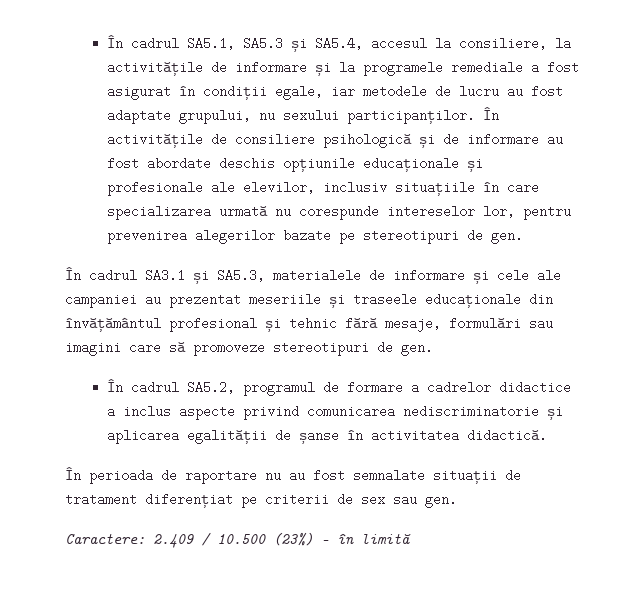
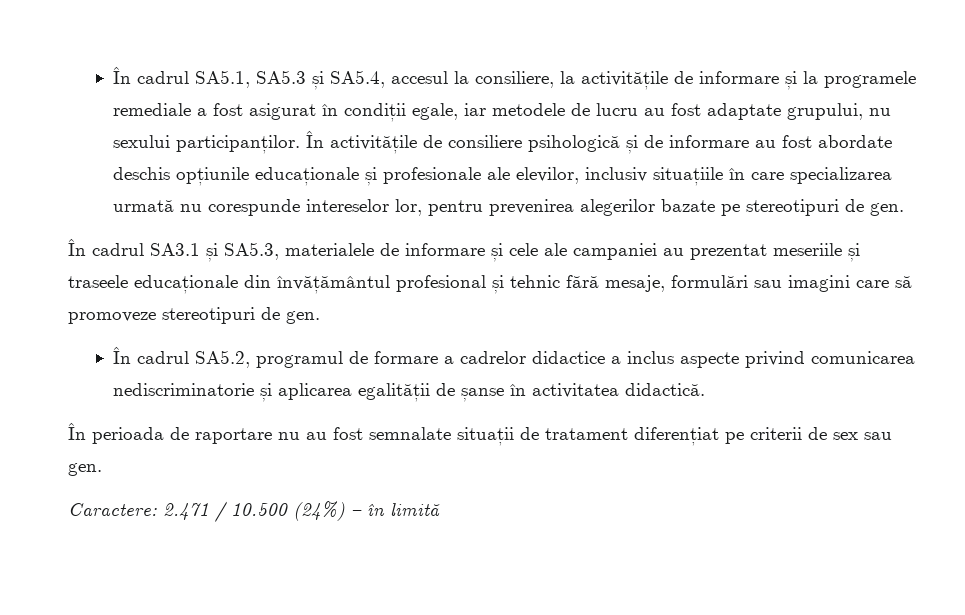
- Caractere: 2.409 / 10.500 (23%) – în limită
+ Caractere: 2.471 / 10.500 (24%) – în limită

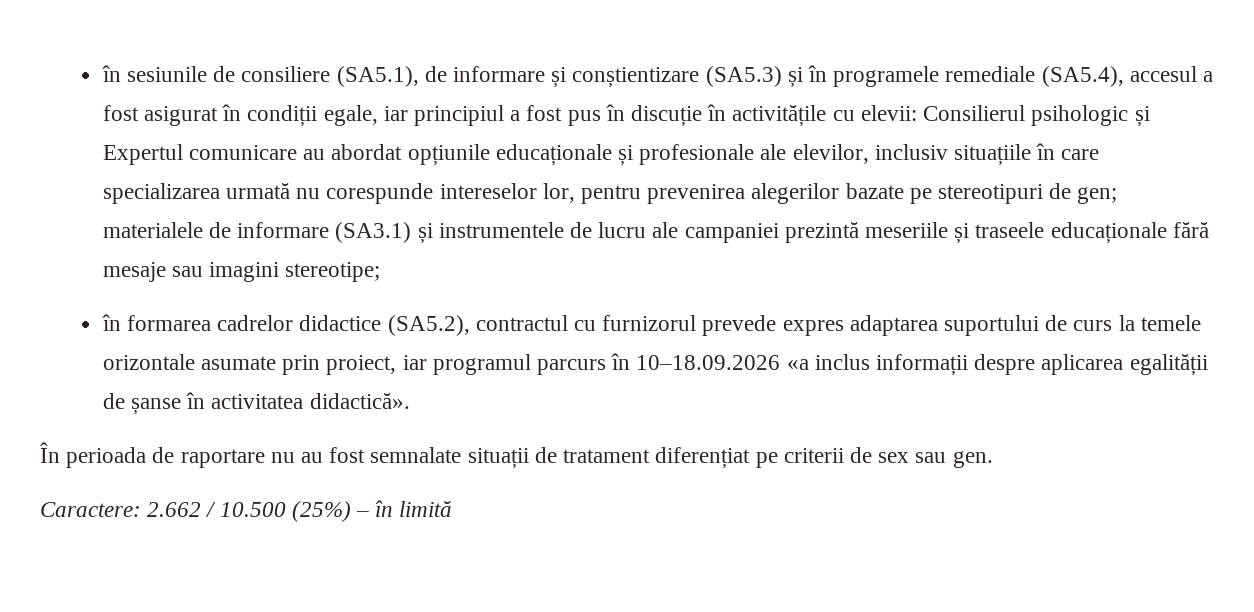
- În cadrul SA5.1, SA5.3 și SA5.4, accesul la consiliere, la activitățile de informare și la programele remediale a fost asigurat în condiții egale, iar metodele de lucru au fost adaptate grupului, nu sexului participanților. În activitățile de consiliere psihologică și de informare au fost abordate deschis opțiunile educaționale și profesionale ale elevilor, inclusiv situațiile în care specializarea urmată nu corespunde intereselor lor, pentru prevenirea alegerilor bazate pe stereotipuri de gen.
- În cadrul SA3.1 și SA5.3, materialele de informare și cele ale campaniei au prezentat meseriile și traseele educaționale din învățământul profesional și tehnic fără mesaje, formulări sau imagini care să promoveze stereotipuri de gen.
- În cadrul SA5.2, programul de formare a cadrelor didactice a inclus aspecte privind comunicarea nediscriminatorie și aplicarea egalității de șanse în activitatea didactică.
+ în sesiunile de consiliere (SA5.1), de informare și conștientizare (SA5.3) și în programele remediale (SA5.4), accesul a fost asigurat în condiții egale, iar principiul a fost pus în discuție în activitățile cu elevii: Consilierul psihologic și Expertul comunicare au abordat opțiunile educaționale și profesionale ale elevilor, inclusiv situațiile în care specializarea urmată nu corespunde intereselor lor, pentru prevenirea alegerilor bazate pe stereotipuri de gen; materialele de informare (SA3.1) și instrumentele de lucru ale campaniei prezintă meseriile și traseele educaționale fără mesaje sau imagini stereotipe;
+ în formarea cadrelor didactice (SA5.2), contractul cu furnizorul prevede expres adaptarea suportului de curs la temele orizontale asumate prin proiect, iar programul parcurs în 10–18.09.2026 «a inclus informații despre aplicarea egalității de șanse în activitatea didactică».
- Caractere: 2.471 / 10.500 (24%) – în limită
+ Caractere: 2.662 / 10.500 (25%) – în limită

